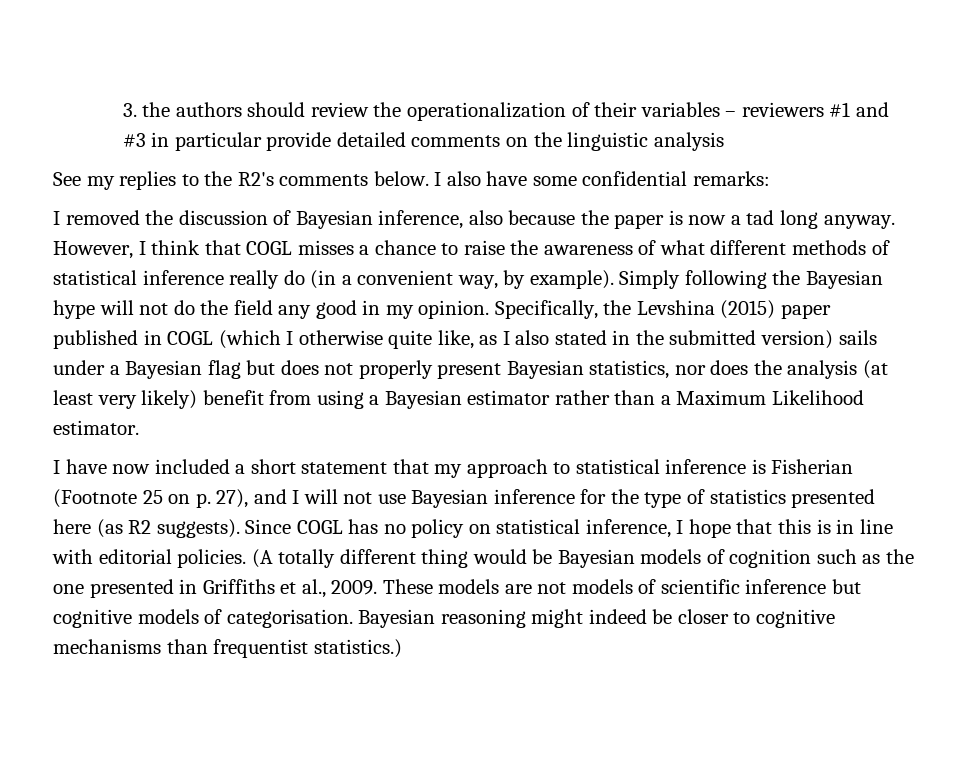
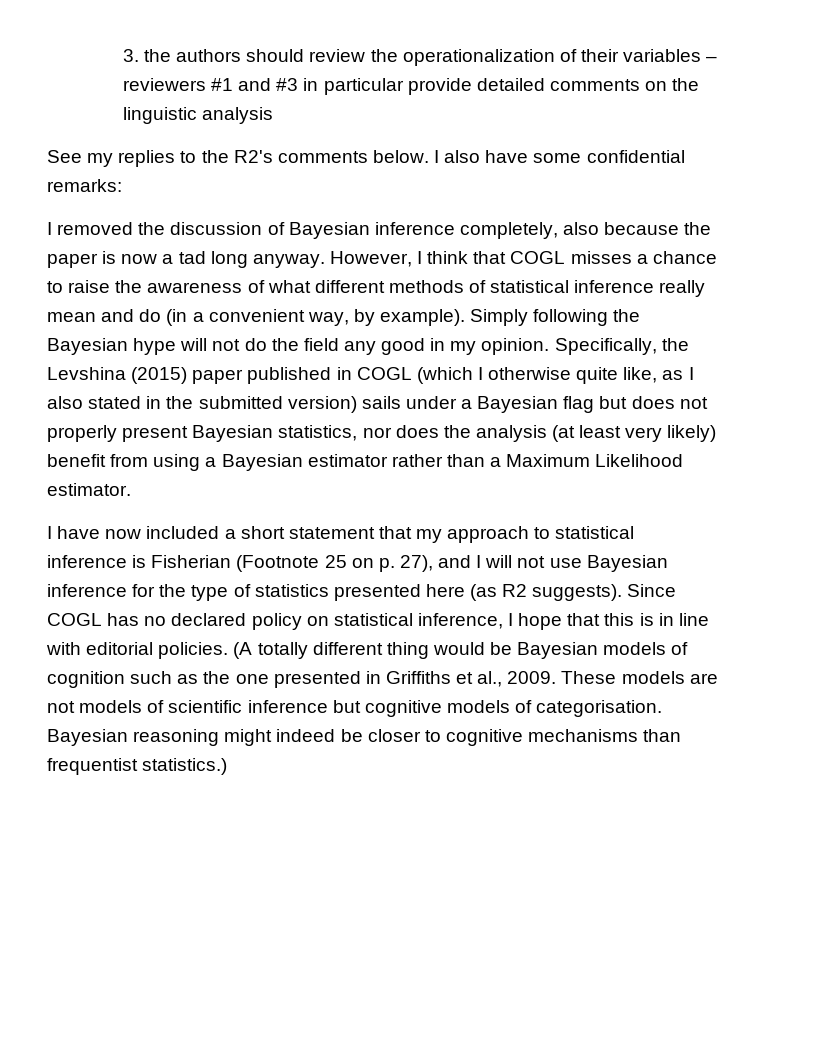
- I removed the discussion of Bayesian inference, also because the paper is now a tad long anyway.
+ I removed the discussion of Bayesian inference completely, also because the paper is now a tad long anyway.
- However, I think that COGL misses a chance to raise the awareness of what different methods of statistical inference really do (in a convenient way, by example).
+ However, I think that COGL misses a chance to raise the awareness of what different methods of statistical inference really mean and do (in a convenient way, by example).
- Since COGL has no policy on statistical inference, I hope that this is in line with editorial policies.
+ Since COGL has no declared policy on statistical inference, I hope that this is in line with editorial policies.

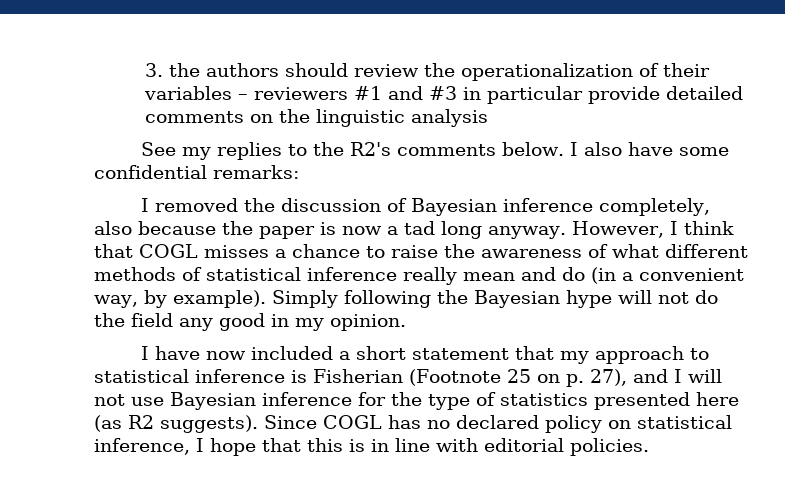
- Specifically, the Levshina (2015) paper published in COGL (which I otherwise quite like, as I also stated in the submitted version) sails under a Bayesian flag but does not properly present Bayesian statistics, nor does the analysis (at least very likely) benefit from using a Bayesian estimator rather than a Maximum Likelihood estimator.
- (A totally different thing would be Bayesian models of cognition such as the one presented in Griffiths et al., 2009. These models are not models of scientific inference but cognitive models of categorisation. Bayesian reasoning might indeed be closer to cognitive mechanisms than frequentist statistics.)

